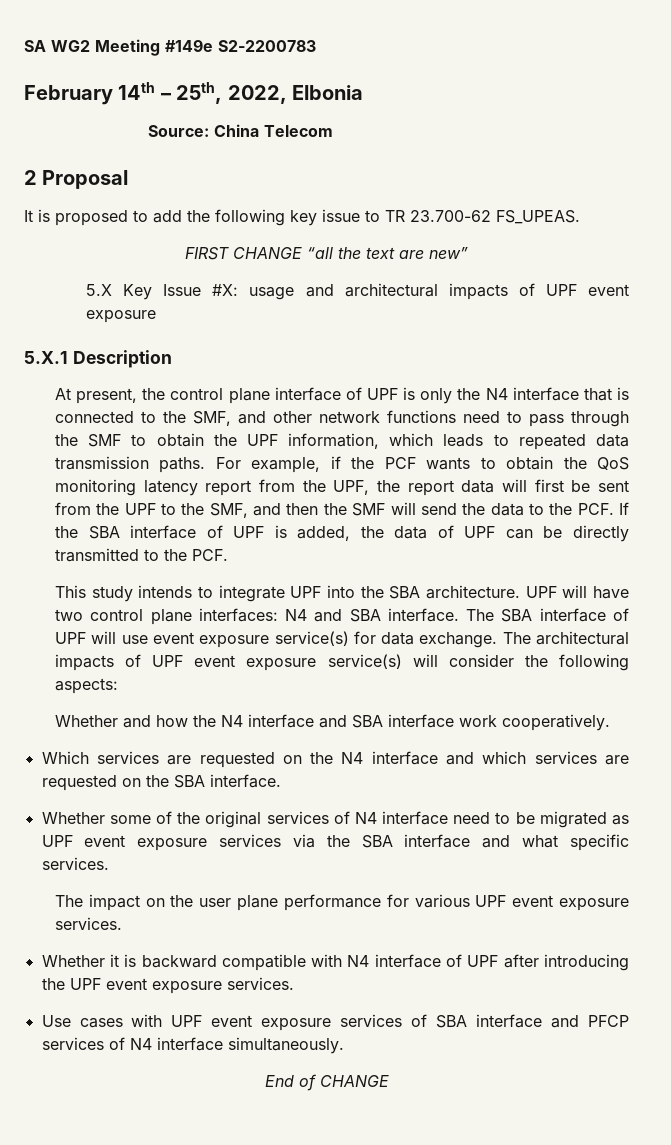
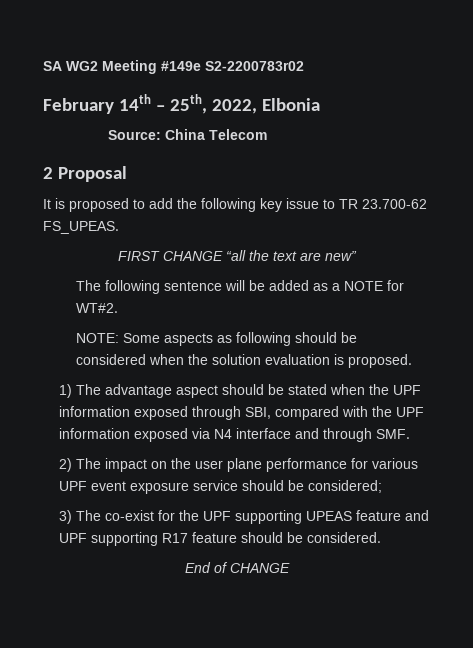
- SA WG2 Meeting #149e S2-2200783
+ SA WG2 Meeting #149e S2-2200783r02
- 5.X Key Issue #X: usage and architectural impacts of UPF event exposure
- 5.X.1 Description
- At present, the control plane interface of UPF is only the N4 interface that is connected to the SMF, and other network functions need to pass through the SMF to obtain the UPF information, which leads to repeated data transmission paths. For example, if the PCF wants to obtain the QoS monitoring latency report from the UPF, the report data will first be sent from the UPF to the SMF, and then the SMF will send the data to the PCF. If the SBA interface of UPF is added, the data of UPF can be directly transmitted to the PCF.
- This study intends to integrate UPF into the SBA architecture. UPF will have two control plane interfaces: N4 and SBA interface. The SBA interface of UPF will use event exposure service(s) for data exchange. The architectural impacts of UPF event exposure service(s) will consider the following aspects:
- Whether and how the N4 interface and SBA interface work cooperatively.
- Which services are requested on the N4 interface and which services are requested on the SBA interface.
- Whether some of the original services of N4 interface need to be migrated as UPF event exposure services via the SBA interface and what specific services.
- The impact on the user plane performance for various UPF event exposure services.
- Whether it is backward compatible with N4 interface of UPF after introducing the UPF event exposure services.
- Use cases with UPF event exposure services of SBA interface and PFCP services of N4 interface simultaneously.
+ The following sentence will be added as a NOTE for WT#2.
+ NOTE: Some aspects as following should be considered when the solution evaluation is proposed.
+ 1) The advantage aspect should be stated when the UPF information exposed through SBI, compared with the UPF information exposed via N4 interface and through SMF.
+ 2) The impact on the user plane performance for various UPF event exposure service should be considered;
+ 3) The co-exist for the UPF supporting UPEAS feature and UPF supporting R17 feature should be considered.

